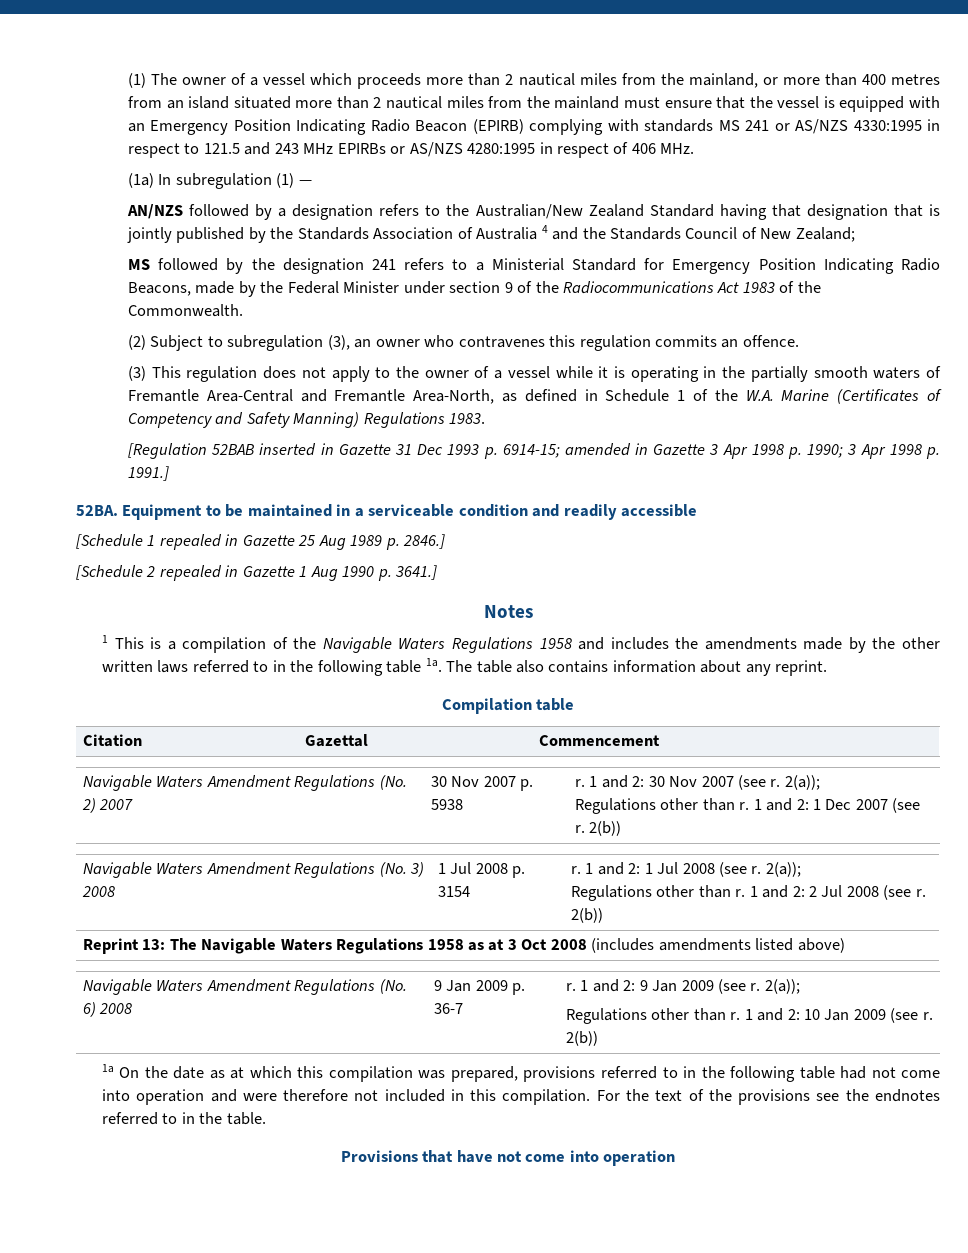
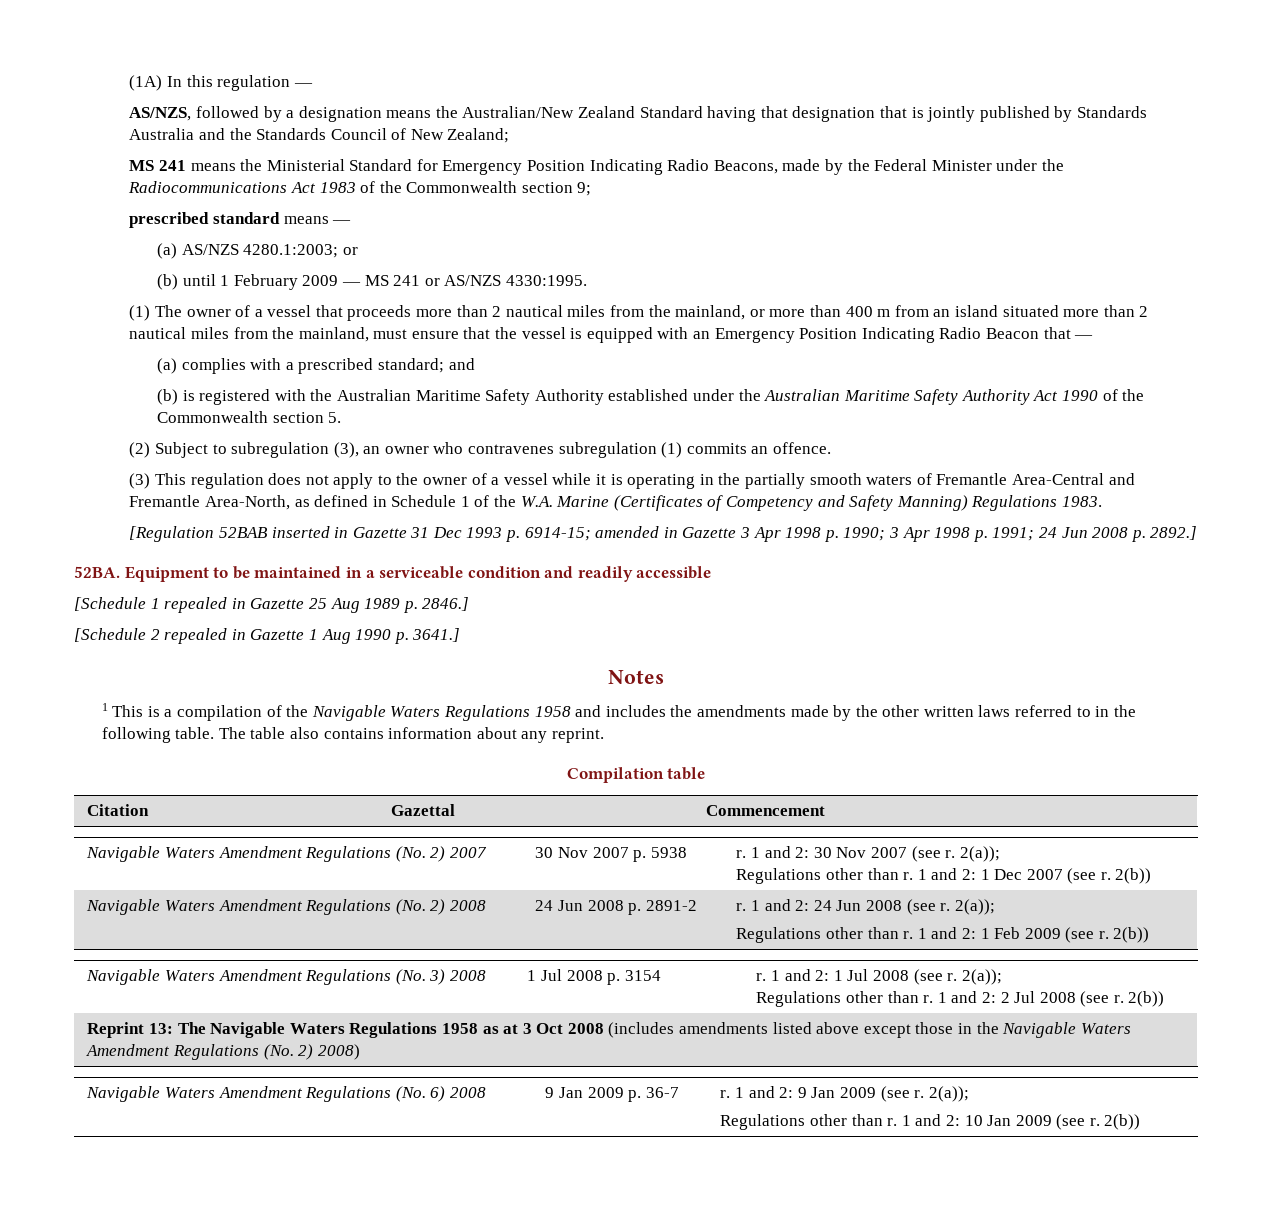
+ (1A) In this regulation —
+ AS/NZS, followed by a designation means the Australian/New Zealand Standard having that designation that is jointly published by Standards Australia and the Standards Council of New Zealand;
+ MS 241 means the Ministerial Standard for Emergency Position Indicating Radio Beacons, made by the Federal Minister under the Radiocommunications Act 1983 of the Commonwealth section 9;
+ prescribed standard means —
+ (a) AS/NZS 4280.1:2003; or
+ (b) until 1 February 2009 — MS 241 or AS/NZS 4330:1995.
- (1) The owner of a vessel which proceeds more than 2 nautical miles from the mainland, or more than 400 metres from an island situated more than 2 nautical miles from the mainland must ensure that the vessel is equipped with an Emergency Position Indicating Radio Beacon (EPIRB) complying with standards MS 241 or AS/NZS 4330:1995 in respect to 121.5 and 243 MHz EPIRBs or AS/NZS 4280:1995 in respect of 406 MHz.
- (1a) In subregulation (1) —
- AN/NZS followed by a designation refers to the Australian/New Zealand Standard having that designation that is jointly published by the Standards Association of Australia 4 and the Standards Council of New Zealand;
- MS followed by the designation 241 refers to a Ministerial Standard for Emergency Position Indicating Radio Beacons, made by the Federal Minister under section 9 of the Radiocommunications Act 1983 of the Commonwealth.
+ (1) The owner of a vessel that proceeds more than 2 nautical miles from the mainland, or more than 400 m from an island situated more than 2 nautical miles from the mainland, must ensure that the vessel is equipped with an Emergency Position Indicating Radio Beacon that —
+ (a) complies with a prescribed standard; and
+ (b) is registered with the Australian Maritime Safety Authority established under the Australian Maritime Safety Authority Act 1990 of the Commonwealth section 5.
- (2) Subject to subregulation (3), an owner who contravenes this regulation commits an offence.
+ (2) Subject to subregulation (3), an owner who contravenes subregulation (1) commits an offence.
- [Regulation 52BAB inserted in Gazette 31 Dec 1993 p. 6914-15; amended in Gazette 3 Apr 1998 p. 1990; 3 Apr 1998 p. 1991.]
+ [Regulation 52BAB inserted in Gazette 31 Dec 1993 p. 6914-15; amended in Gazette 3 Apr 1998 p. 1990; 3 Apr 1998 p. 1991; 24 Jun 2008 p. 2892.]
- 1 This is a compilation of the Navigable Waters Regulations 1958 and includes the amendments made by the other written laws referred to in the following table 1a.
+ 1 This is a compilation of the Navigable Waters Regulations 1958 and includes the amendments made by the other written laws referred to in the following table.
+ Navigable Waters Amendment Regulations (No. 2) 2008 | 24 Jun 2008 p. 2891-2 | r. 1 and 2: 24 Jun 2008 (see r. 2(a));
+ Regulations other than r. 1 and 2: 1 Feb 2009 (see r. 2(b))
- Reprint 13: The Navigable Waters Regulations 1958 as at 3 Oct 2008 (includes amendments listed above)
+ Reprint 13: The Navigable Waters Regulations 1958 as at 3 Oct 2008 (includes amendments listed above except those in the Navigable Waters Amendment Regulations (No. 2) 2008)
- 1a On the date as at which this compilation was prepared, provisions referred to in the following table had not come into operation and were therefore not included in this compilation. For the text of the provisions see the endnotes referred to in the table.
- Provisions that have not come into operation

